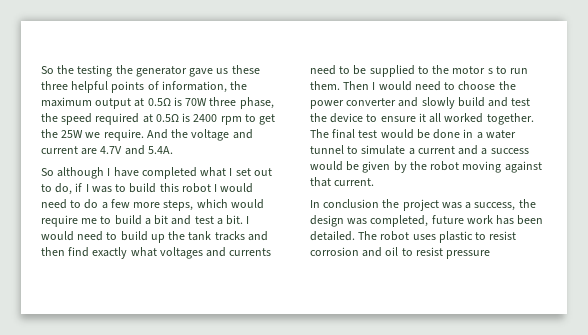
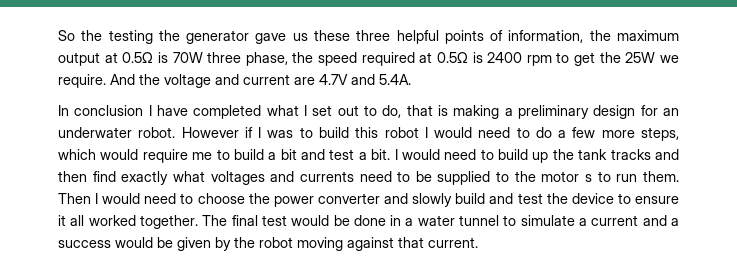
- So although I have completed what I set out to do, if I was to build this robot I would need to do a few more steps, which would require me to build a bit and test a bit.
+ In conclusion I have completed what I set out to do, that is making a preliminary design for an underwater robot. However if I was to build this robot I would need to do a few more steps, which would require me to build a bit and test a bit.
- In conclusion the project was a success, the design was completed, future work has been detailed. The robot uses plastic to resist corrosion and oil to resist pressure

